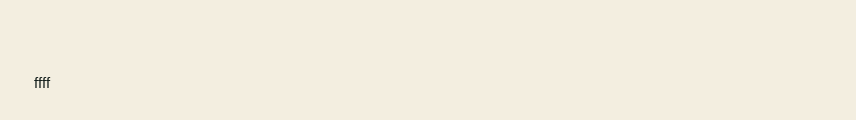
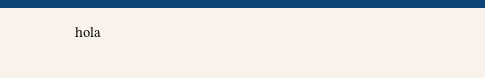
- ffff
+ hola

